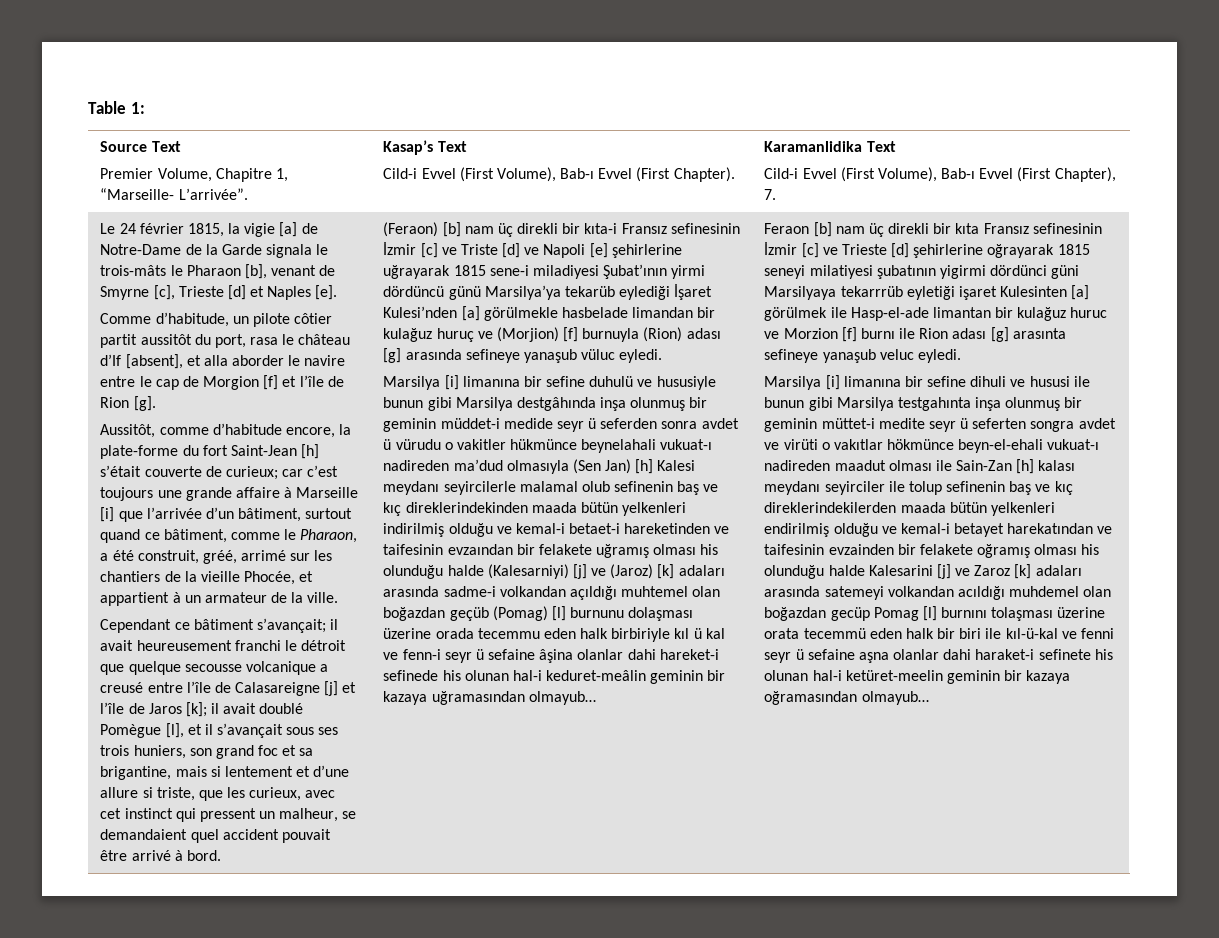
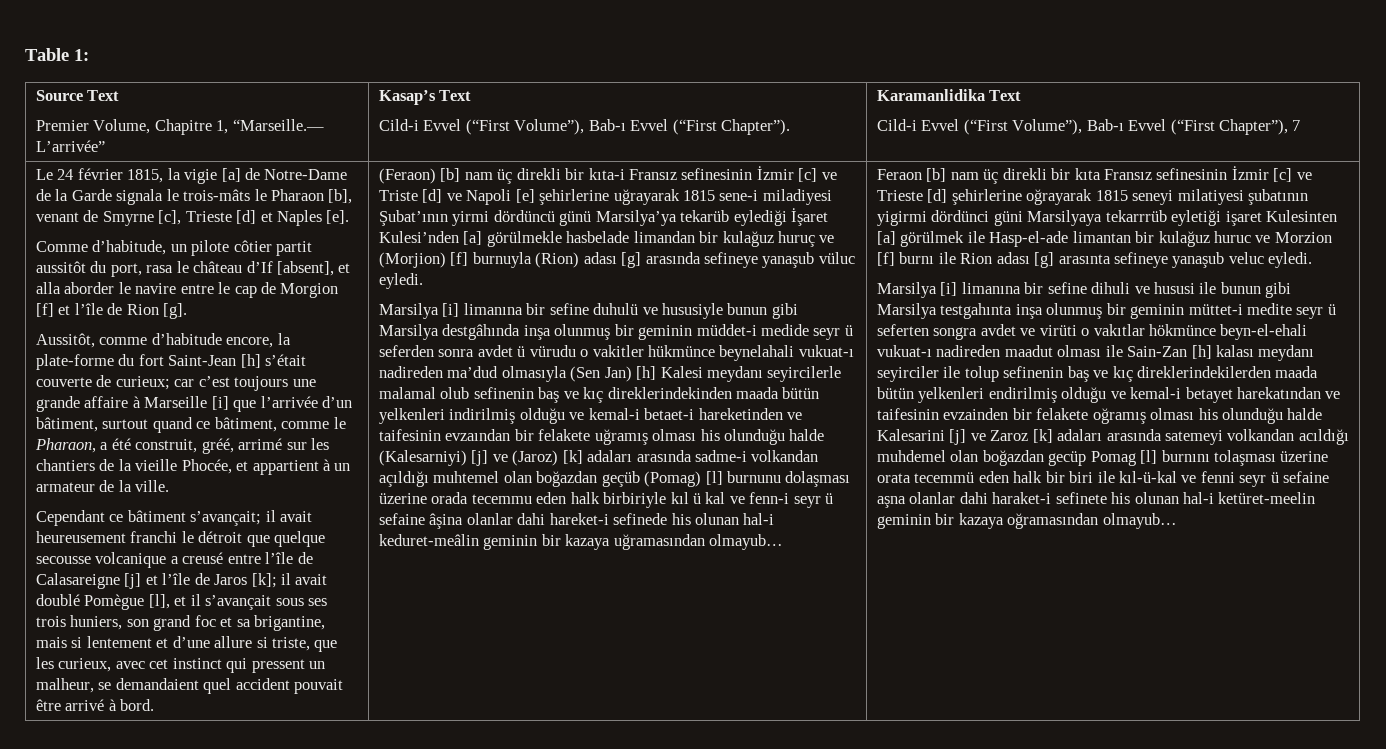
  Source Text
- Premier Volume, Chapitre 1, “Marseille- L’arrivée”. | Kasap’s Text
- Cild-i Evvel (First Volume), Bab-ı Evvel (First Chapter). | Karamanlidika Text
- Cild-i Evvel (First Volume), Bab-ı Evvel (First Chapter), 7.
+ Premier Volume, Chapitre 1, “Marseille.— L’arrivée” | Kasap’s Text
+ Cild-i Evvel (“First Volume”), Bab-ı Evvel (“First Chapter”). | Karamanlidika Text
+ Cild-i Evvel (“First Volume”), Bab-ı Evvel (“First Chapter”), 7

